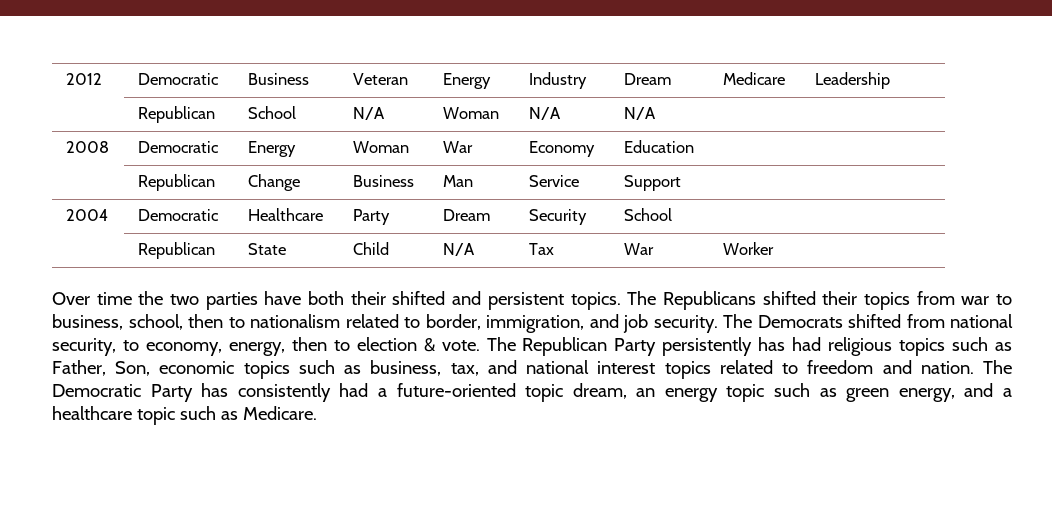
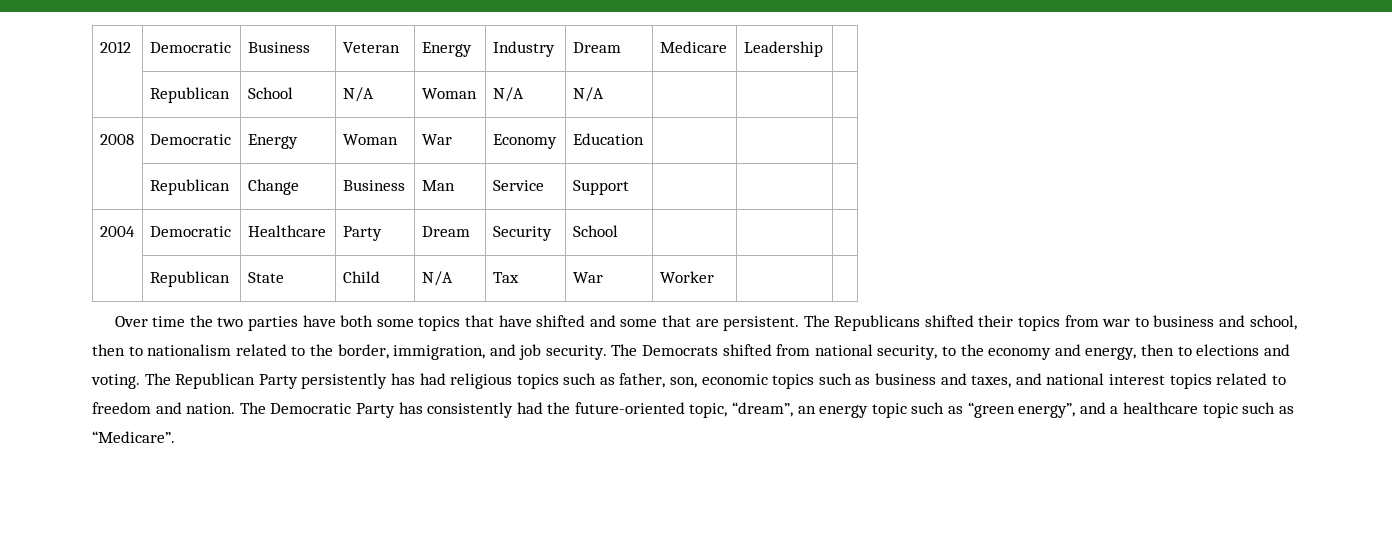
- Over time the two parties have both their shifted and persistent topics.
+ Over time the two parties have both some topics that have shifted and some that are persistent.
- The Republicans shifted their topics from war to business, school, then to nationalism related to border, immigration, and job security.
+ The Republicans shifted their topics from war to business and school, then to nationalism related to the border, immigration, and job security.
- The Democrats shifted from national security, to economy, energy, then to election & vote.
+ The Democrats shifted from national security, to the economy and energy, then to elections and voting.
- The Republican Party persistently has had religious topics such as Father, Son, economic topics such as business, tax, and national interest topics related to freedom and nation.
+ The Republican Party persistently has had religious topics such as father, son, economic topics such as business and taxes, and national interest topics related to freedom and nation.
- The Democratic Party has consistently had a future-oriented topic dream, an energy topic such as green energy, and a healthcare topic such as Medicare.
+ The Democratic Party has consistently had the future-oriented topic, “dream”, an energy topic such as “green energy”, and a healthcare topic such as “Medicare”.

